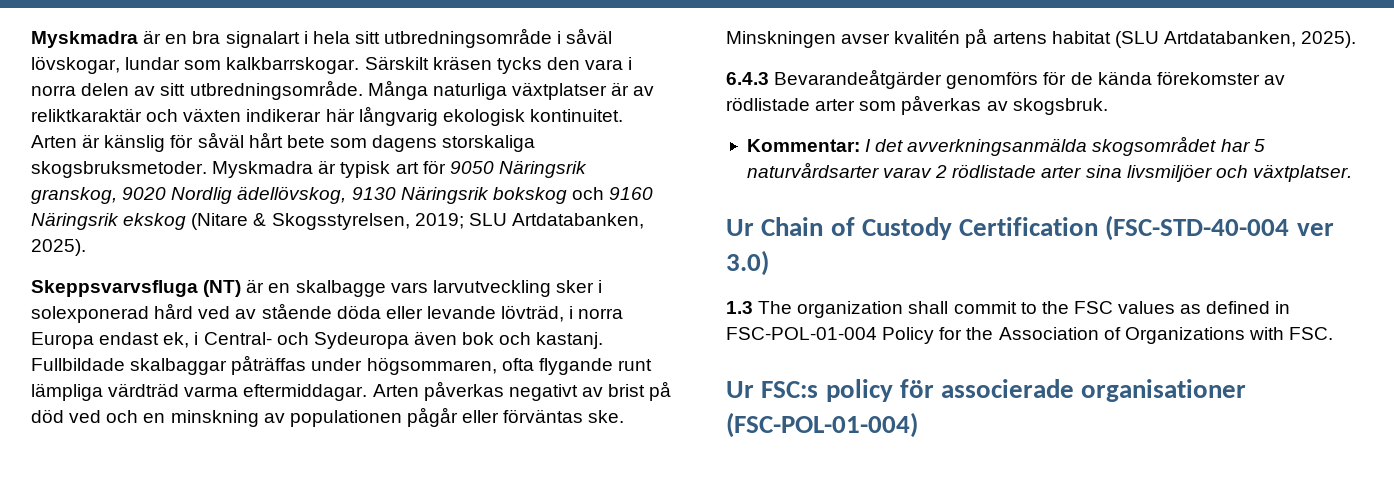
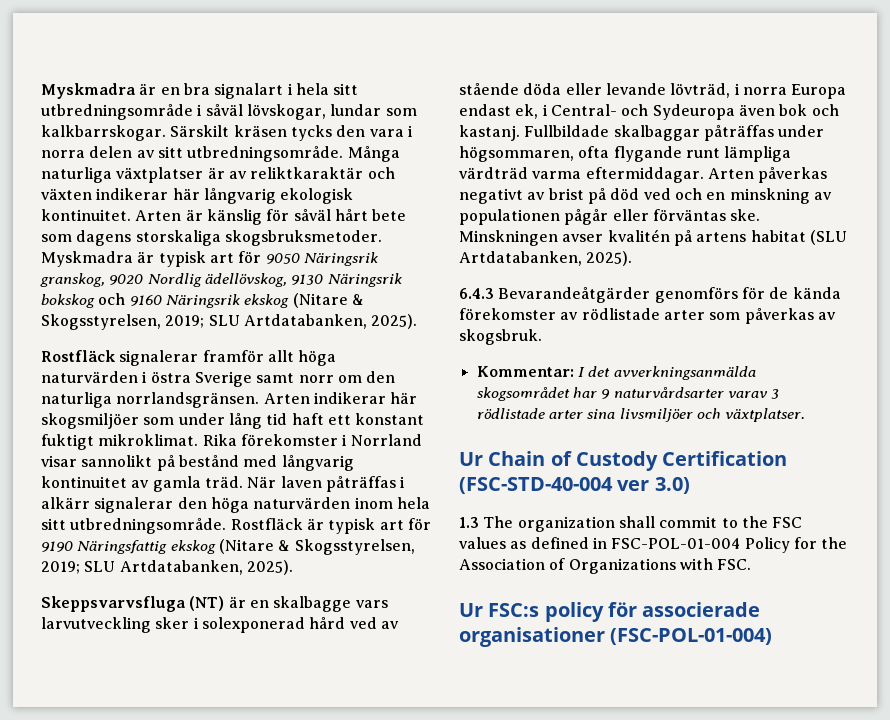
+ Rostfläck signalerar framför allt höga naturvärden i östra Sverige samt norr om den naturliga norrlandsgränsen. Arten indikerar här skogsmiljöer som under lång tid haft ett konstant fuktigt mikroklimat. Rika förekomster i Norrland visar sannolikt på bestånd med långvarig kontinuitet av gamla träd. När laven påträffas i alkärr signalerar den höga naturvärden inom hela sitt utbredningsområde. Rostfläck är typisk art för 9190 Näringsfattig ekskog (Nitare & Skogsstyrelsen, 2019; SLU Artdatabanken, 2025).
- Kommentar: I det avverkningsanmälda skogsområdet har 5 naturvårdsarter varav 2 rödlistade arter sina livsmiljöer och växtplatser.
+ Kommentar: I det avverkningsanmälda skogsområdet har 9 naturvårdsarter varav 3 rödlistade arter sina livsmiljöer och växtplatser.

